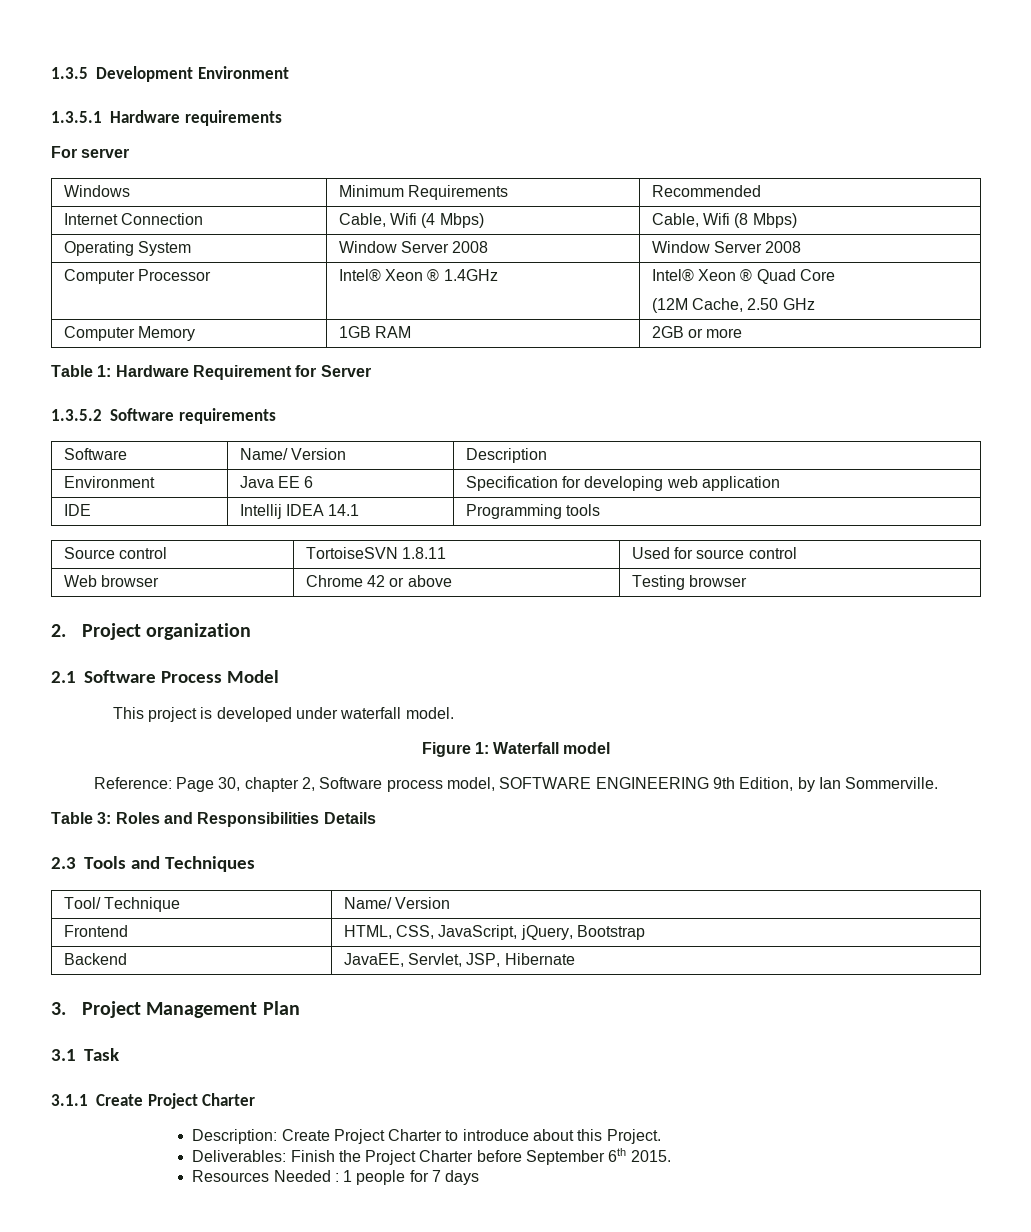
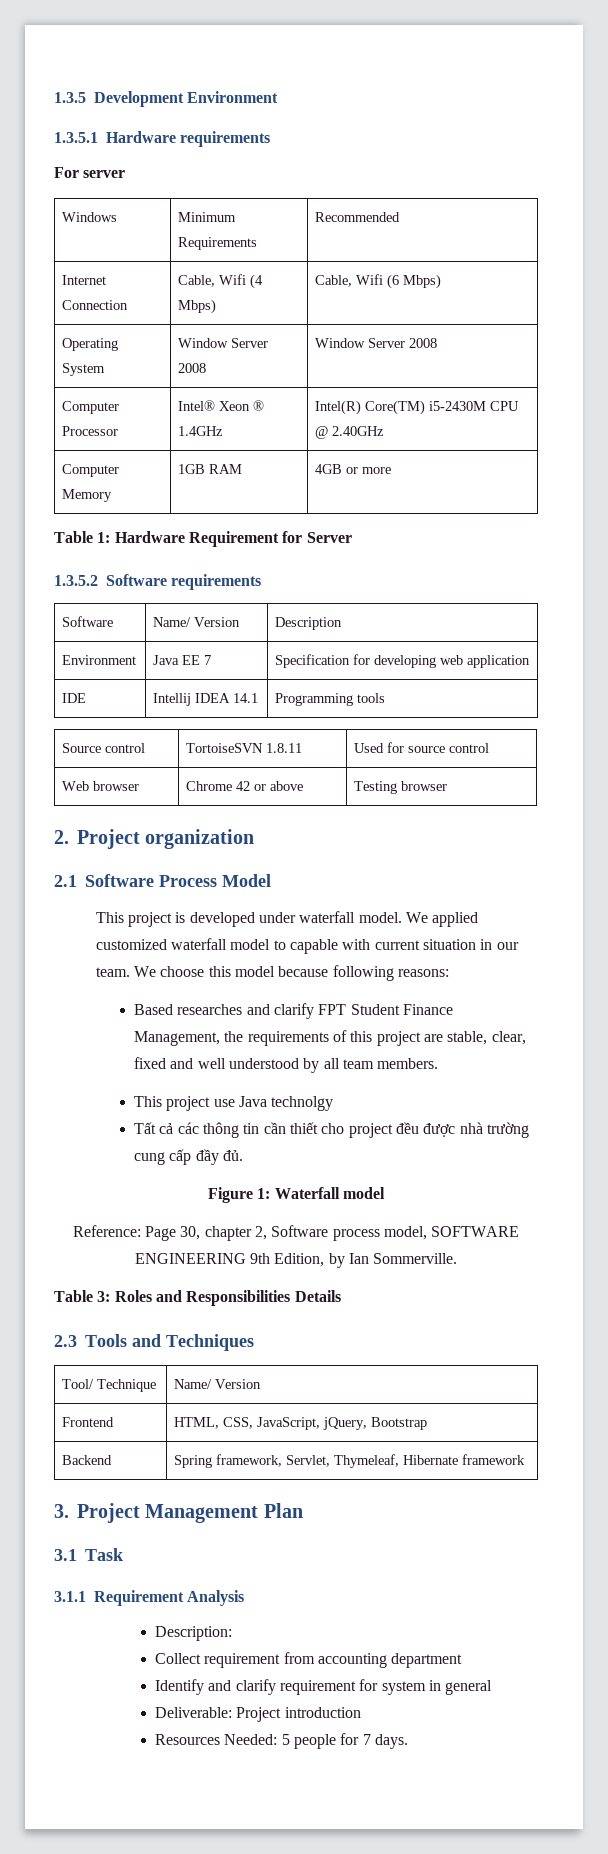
- Internet Connection | Cable, Wifi (4 Mbps) | Cable, Wifi (8 Mbps)
+ Internet Connection | Cable, Wifi (4 Mbps) | Cable, Wifi (6 Mbps)
- Computer Processor | Intel® Xeon ® 1.4GHz | Intel® Xeon ® Quad Core
- (12M Cache, 2.50 GHz
+ Computer Processor | Intel® Xeon ® 1.4GHz | Intel(R) Core(TM) i5-2430M CPU @ 2.40GHz
- Computer Memory | 1GB RAM | 2GB or more
+ Computer Memory | 1GB RAM | 4GB or more
- Environment | Java EE 6 | Specification for developing web application
+ Environment | Java EE 7 | Specification for developing web application
+ We applied customized waterfall model to capable with current situation in our team. We choose this model because following reasons:
+ Based researches and clarify FPT Student Finance Management, the requirements of this project are stable, clear, fixed and well understood by all team members.
+ This project use Java technolgy
+ Tất cả các thông tin cần thiết cho project đều được nhà trường cung cấp đầy đủ.
- Backend | JavaEE, Servlet, JSP, Hibernate
+ Backend | Spring framework, Servlet, Thymeleaf, Hibernate framework
- 3.1.1 Create Project Charter
- Description: Create Project Charter to introduce about this Project.
- Deliverables: Finish the Project Charter before September 6th 2015.
- Resources Needed : 1 people for 7 days
+ 3.1.1 Requirement Analysis
+ Description:
+ Collect requirement from accounting department
+ Identify and clarify requirement for system in general
+ Deliverable: Project introduction
+ Resources Needed: 5 people for 7 days.

